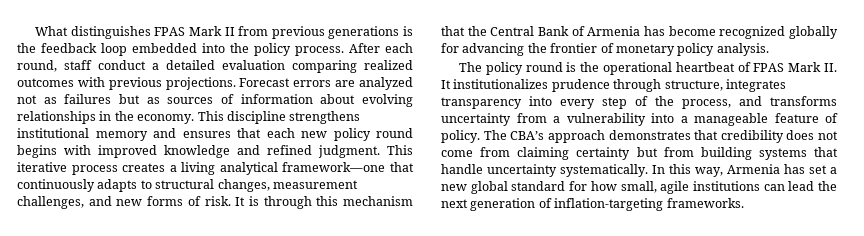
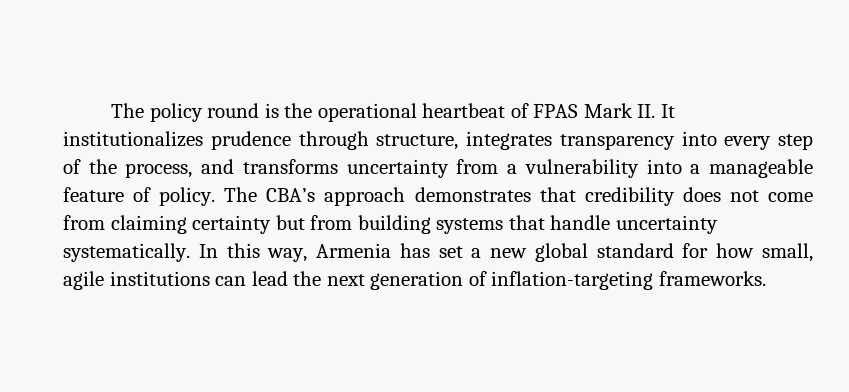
- What distinguishes FPAS Mark II from previous generations is the feedback loop embedded into the policy process. After each round, staff conduct a detailed evaluation comparing realized outcomes with previous projections. Forecast errors are analyzed not as failures but as sources of information about evolving relationships in the economy. This discipline strengthens institutional memory and ensures that each new policy round begins with improved knowledge and refined judgment. This iterative process creates a living analytical framework—one that continuously adapts to structural changes, measurement challenges, and new forms of risk. It is through this mechanism that the Central Bank of Armenia has become recognized globally for advancing the frontier of monetary policy analysis.

